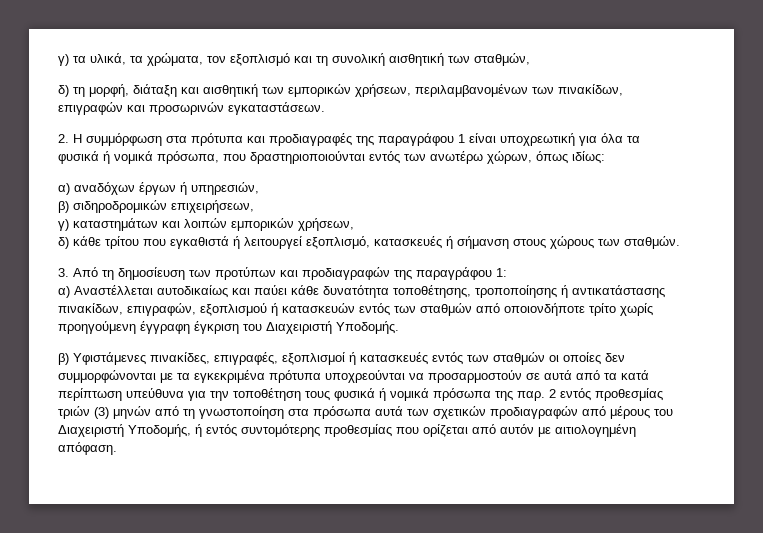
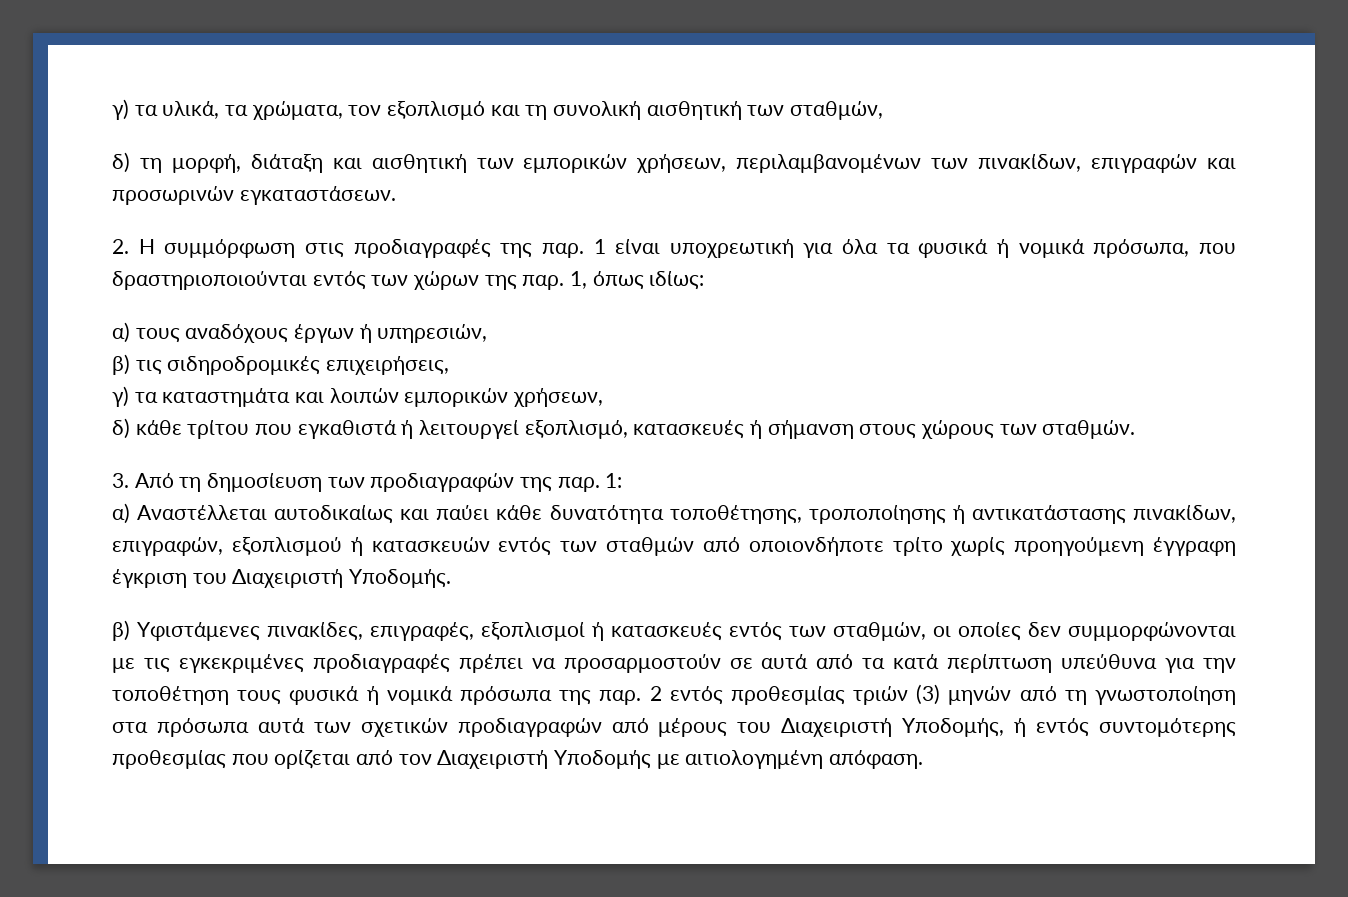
- 2. Η συμμόρφωση στα πρότυπα και προδιαγραφές της παραγράφου 1 είναι υποχρεωτική για όλα τα φυσικά ή νομικά πρόσωπα, που δραστηριοποιούνται εντός των ανωτέρω χώρων, όπως ιδίως:
+ 2. Η συμμόρφωση στις προδιαγραφές της παρ. 1 είναι υποχρεωτική για όλα τα φυσικά ή νομικά πρόσωπα, που δραστηριοποιούνται εντός των χώρων της παρ. 1, όπως ιδίως:
- α) αναδόχων έργων ή υπηρεσιών,
+ α) τους αναδόχους έργων ή υπηρεσιών,
- β) σιδηροδρομικών επιχειρήσεων,
- γ) καταστημάτων και λοιπών εμπορικών χρήσεων,
+ β) τις σιδηροδρομικές επιχειρήσεις,
+ γ) τα καταστημάτα και λοιπών εμπορικών χρήσεων,
- 3. Από τη δημοσίευση των προτύπων και προδιαγραφών της παραγράφου 1:
+ 3. Από τη δημοσίευση των προδιαγραφών της παρ. 1:
- β) Υφιστάμενες πινακίδες, επιγραφές, εξοπλισμοί ή κατασκευές εντός των σταθμών οι οποίες δεν συμμορφώνονται με τα εγκεκριμένα πρότυπα υποχρεούνται να προσαρμοστούν σε αυτά από τα κατά περίπτωση υπεύθυνα για την τοποθέτηση τους φυσικά ή νομικά πρόσωπα της παρ.
+ β) Υφιστάμενες πινακίδες, επιγραφές, εξοπλισμοί ή κατασκευές εντός των σταθμών, οι οποίες δεν συμμορφώνονται με τις εγκεκριμένες προδιαγραφές πρέπει να προσαρμοστούν σε αυτά από τα κατά περίπτωση υπεύθυνα για την τοποθέτηση τους φυσικά ή νομικά πρόσωπα της παρ.
- 2 εντός προθεσμίας τριών (3) μηνών από τη γνωστοποίηση στα πρόσωπα αυτά των σχετικών προδιαγραφών από μέρους του Διαχειριστή Υποδομής, ή εντός συντομότερης προθεσμίας που ορίζεται από αυτόν με αιτιολογημένη απόφαση.
+ 2 εντός προθεσμίας τριών (3) μηνών από τη γνωστοποίηση στα πρόσωπα αυτά των σχετικών προδιαγραφών από μέρους του Διαχειριστή Υποδομής, ή εντός συντομότερης προθεσμίας που ορίζεται από τον Διαχειριστή Υποδομής με αιτιολογημένη απόφαση.

